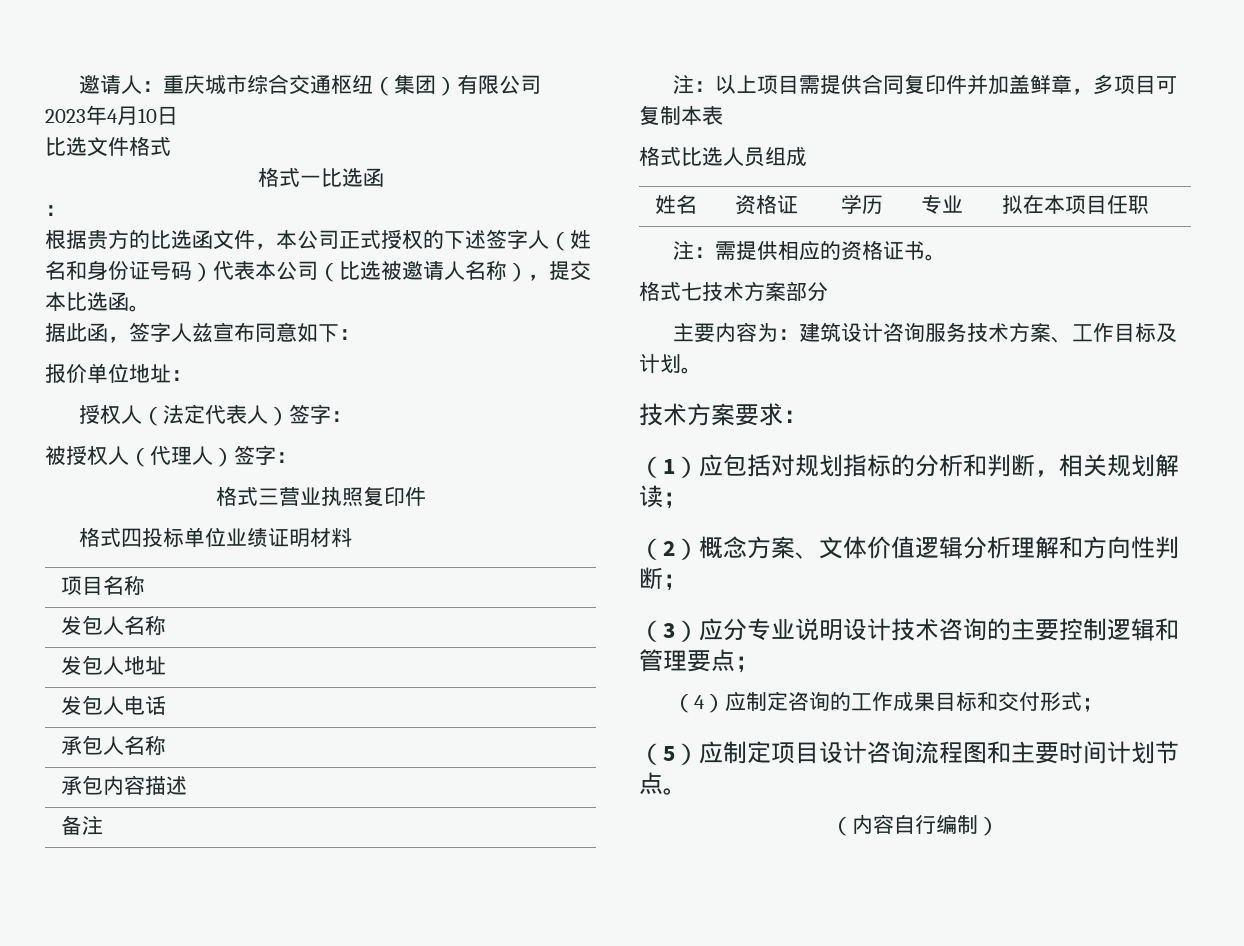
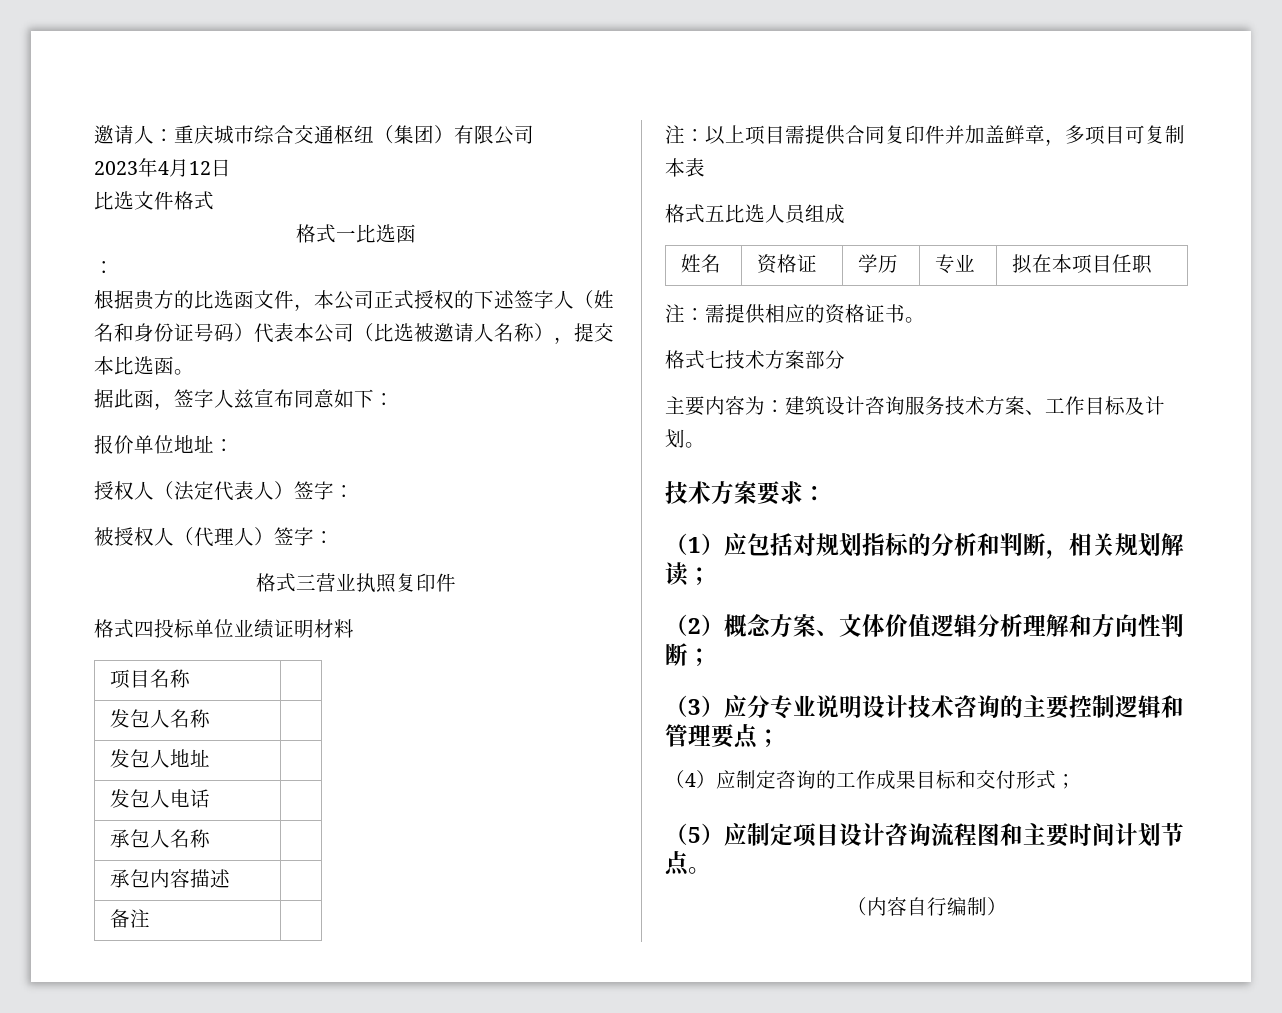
- 2023年4月10日
+ 2023年4月12日
- 格式比选人员组成
+ 格式五比选人员组成

